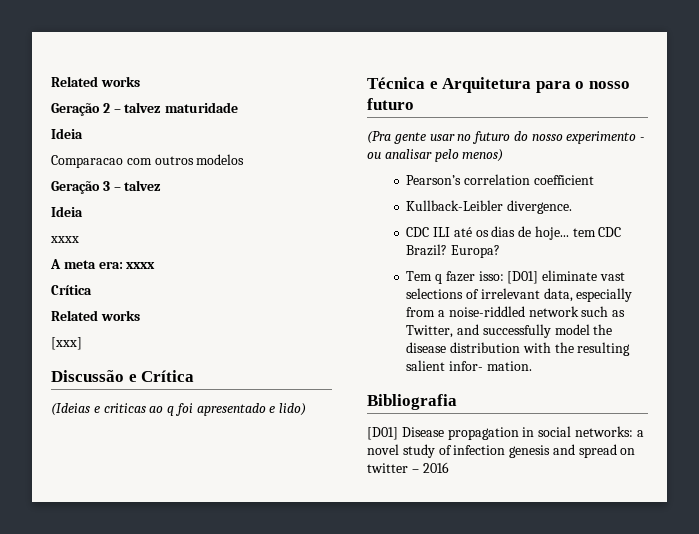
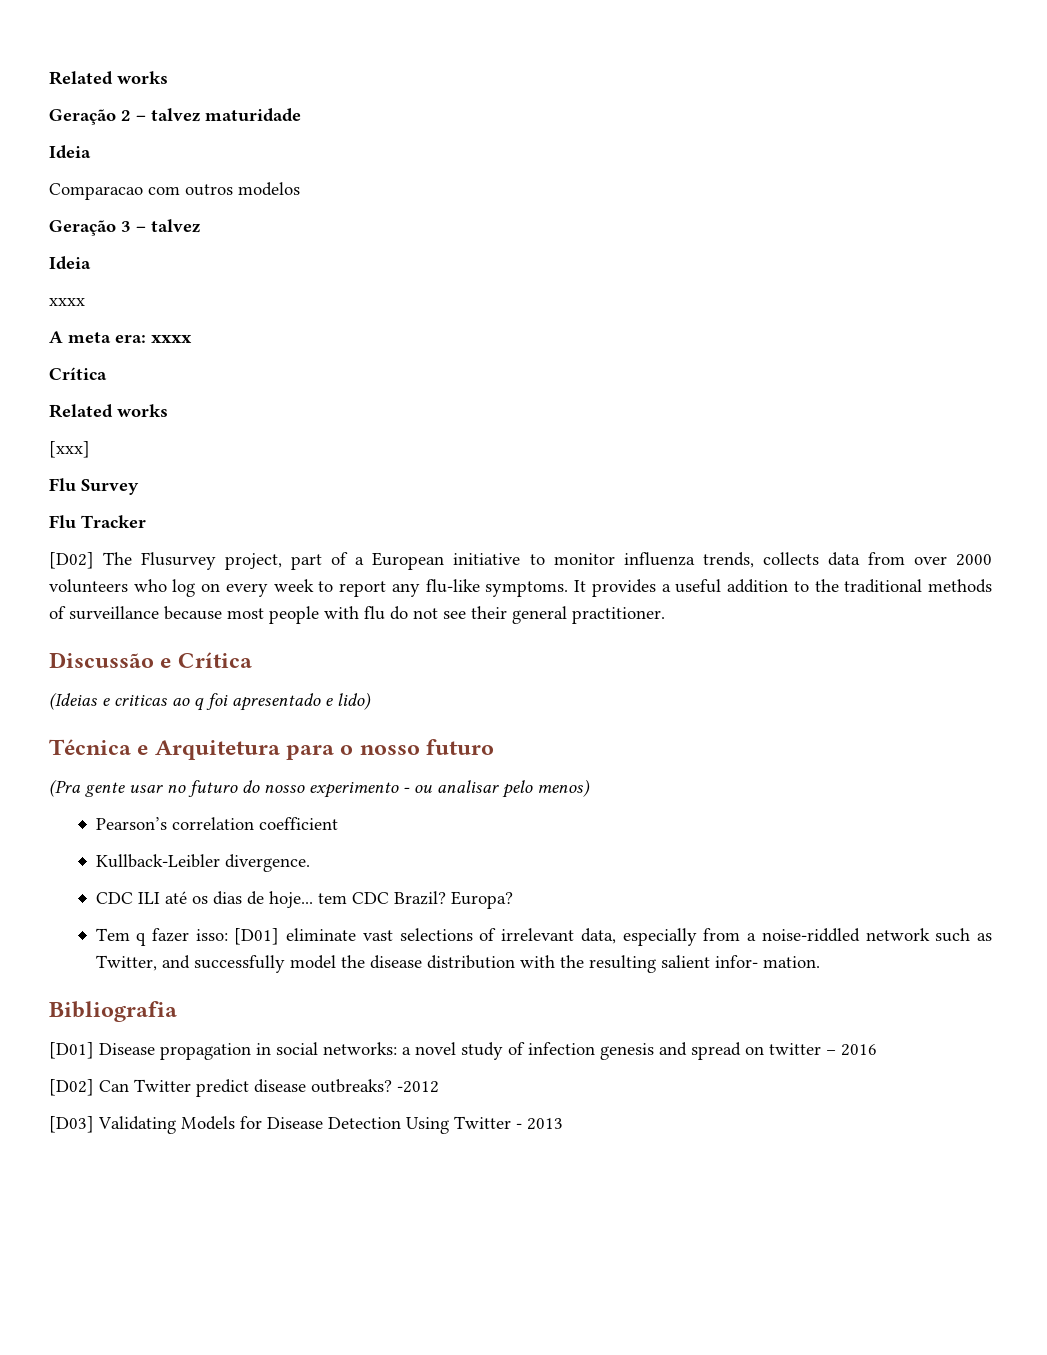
+ Flu Survey
+ Flu Tracker
+ [D02] The Flusurvey project, part of a European initiative to monitor influenza trends, collects data from over 2000 volunteers who log on every week to report any flu-like symptoms. It provides a useful addition to the traditional methods of surveillance because most people with flu do not see their general practitioner.
+ [D02] Can Twitter predict disease outbreaks? -2012
+ [D03] Validating Models for Disease Detection Using Twitter - 2013

